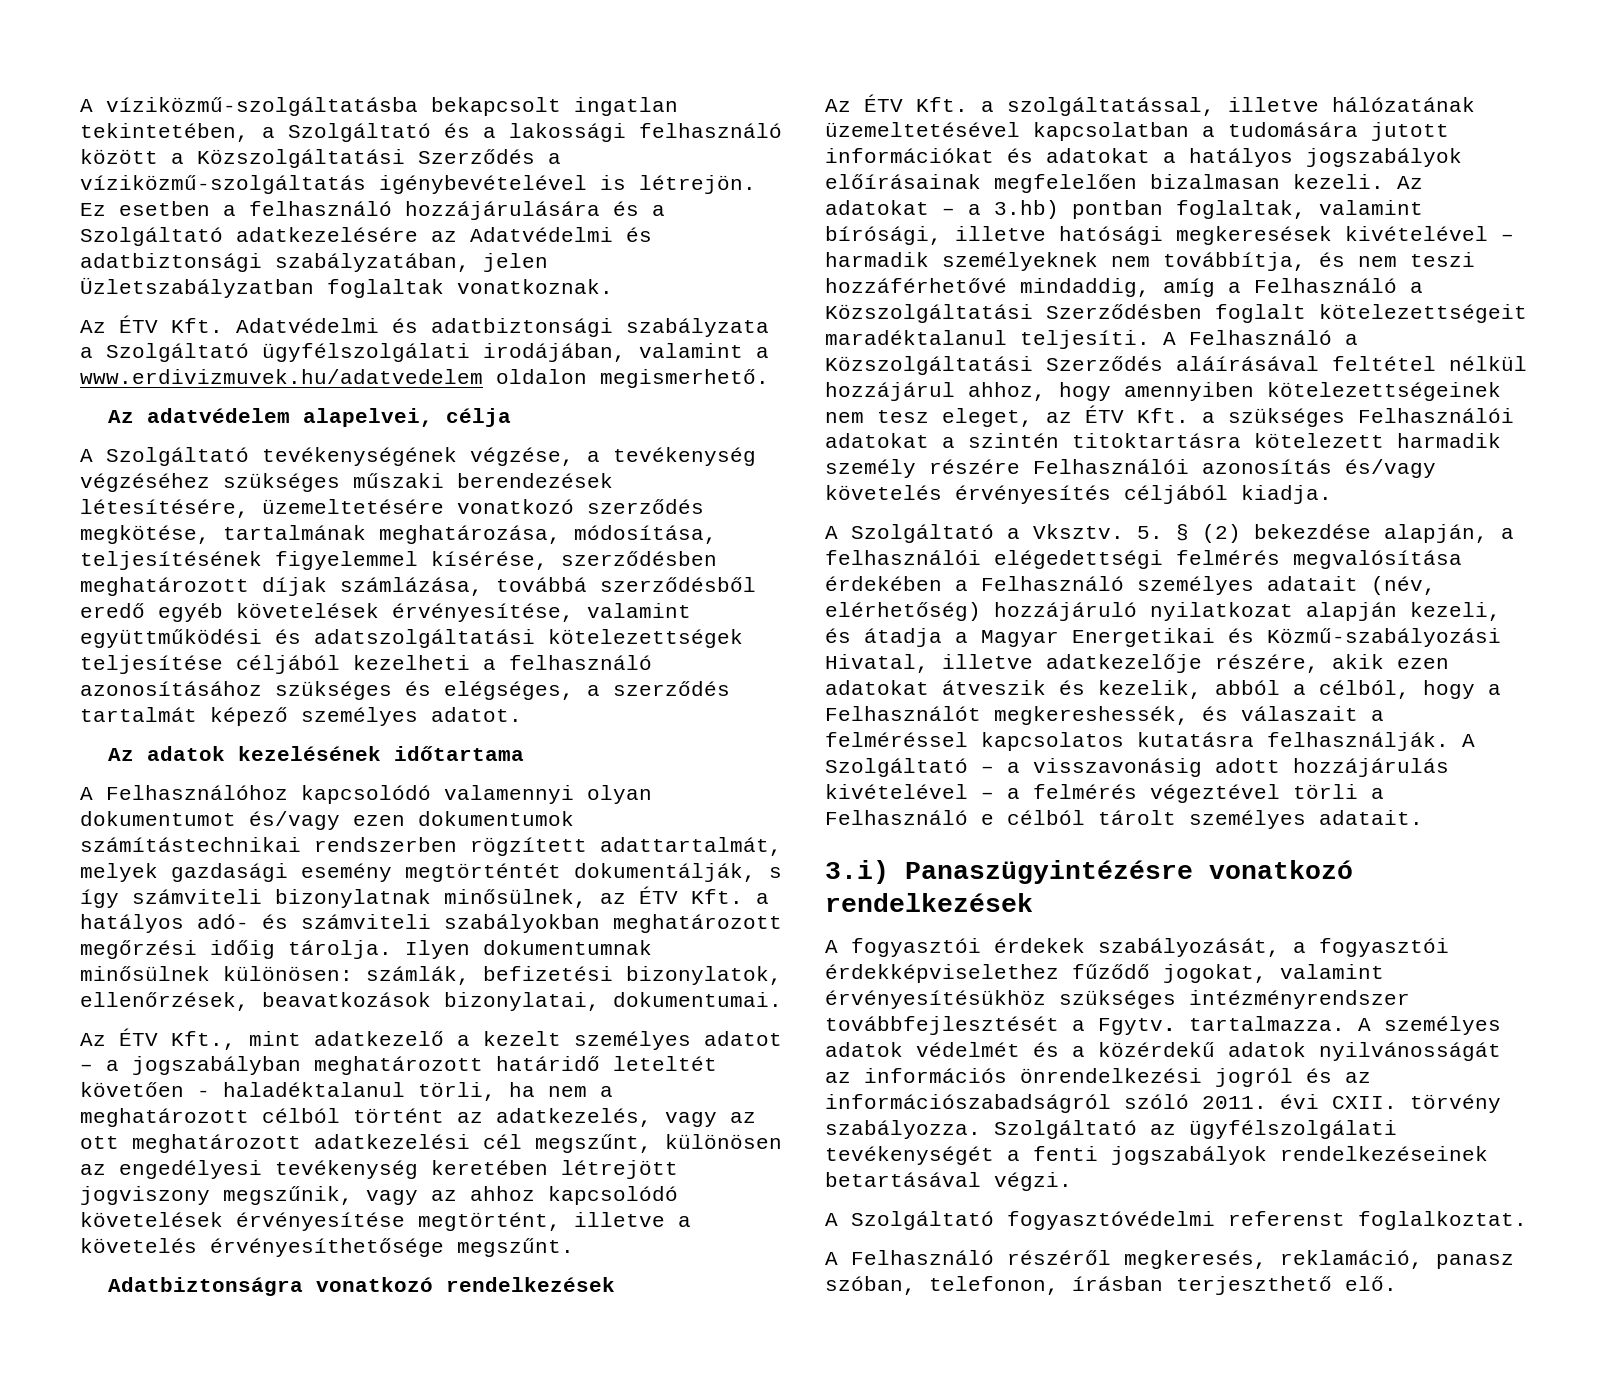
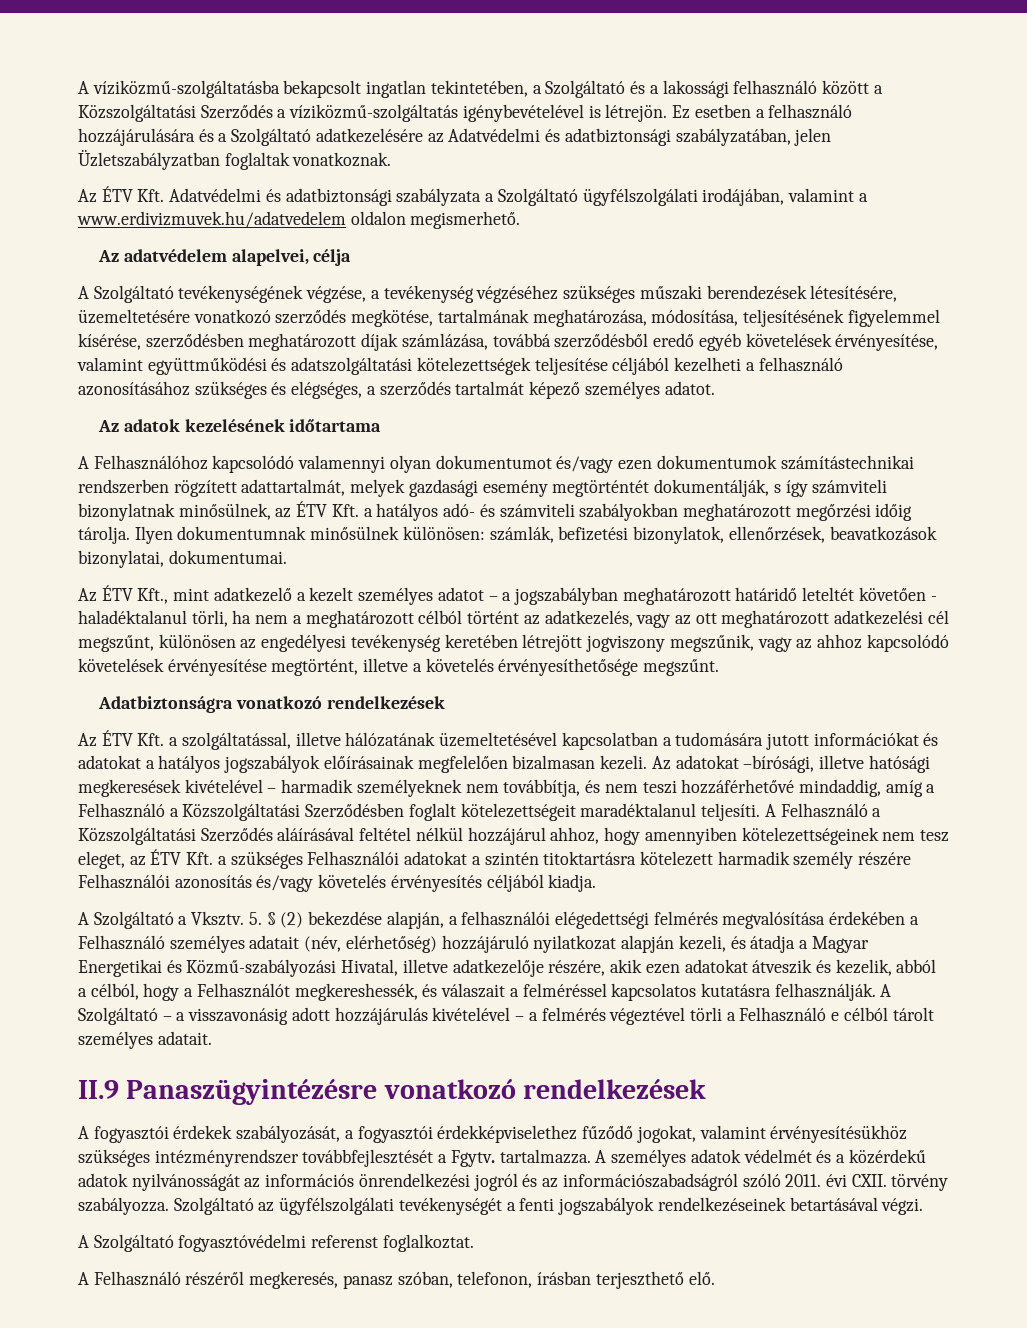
- Az adatokat – a 3.hb) pontban foglaltak, valamint bírósági, illetve hatósági megkeresések kivételével – harmadik személyeknek nem továbbítja, és nem teszi hozzáférhetővé mindaddig, amíg a Felhasználó a Közszolgáltatási Szerződésben foglalt kötelezettségeit maradéktalanul teljesíti.
+ Az adatokat –bírósági, illetve hatósági megkeresések kivételével – harmadik személyeknek nem továbbítja, és nem teszi hozzáférhetővé mindaddig, amíg a Felhasználó a Közszolgáltatási Szerződésben foglalt kötelezettségeit maradéktalanul teljesíti.
- 3.i) Panaszügyintézésre vonatkozó rendelkezések
+ II.9 Panaszügyintézésre vonatkozó rendelkezések
- A Felhasználó részéről megkeresés, reklamáció, panasz szóban, telefonon, írásban terjeszthető elő.
+ A Felhasználó részéről megkeresés, panasz szóban, telefonon, írásban terjeszthető elő.

